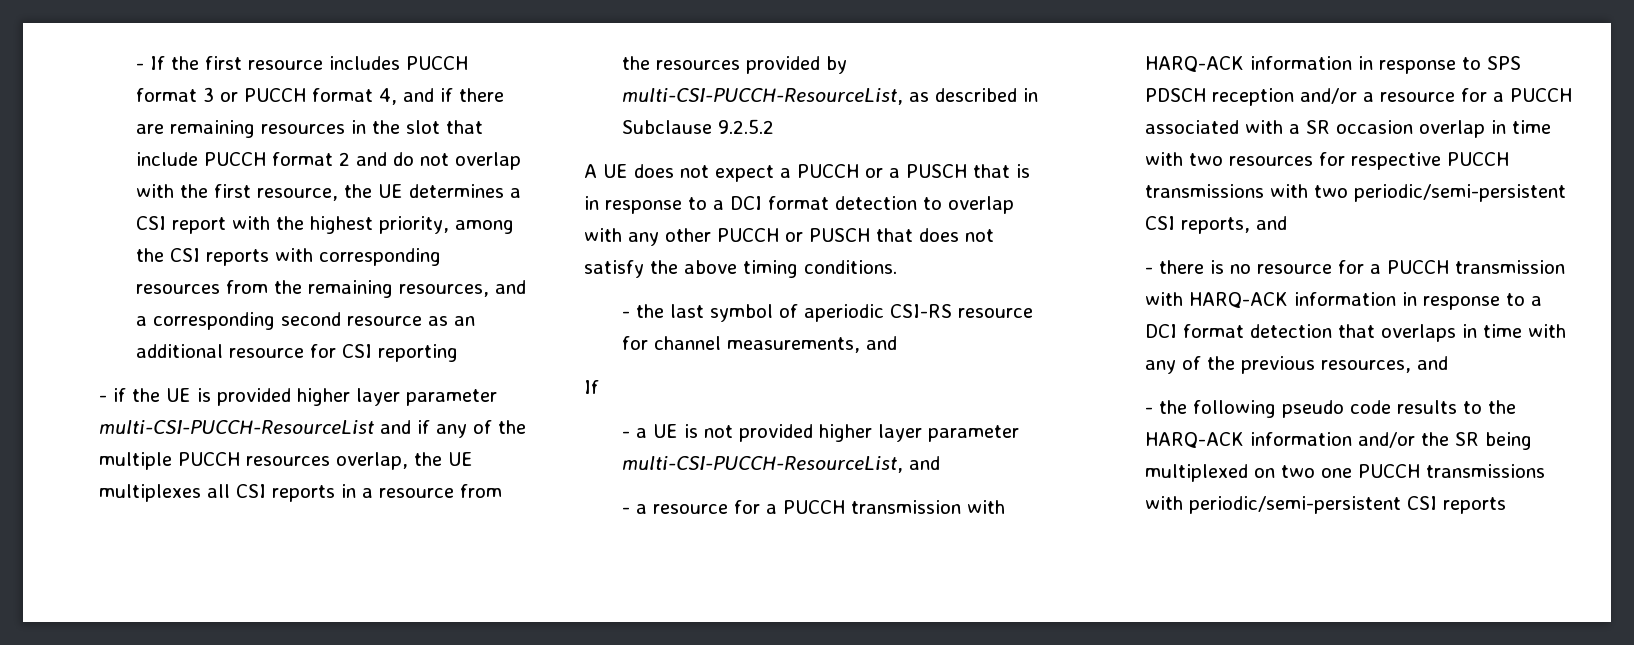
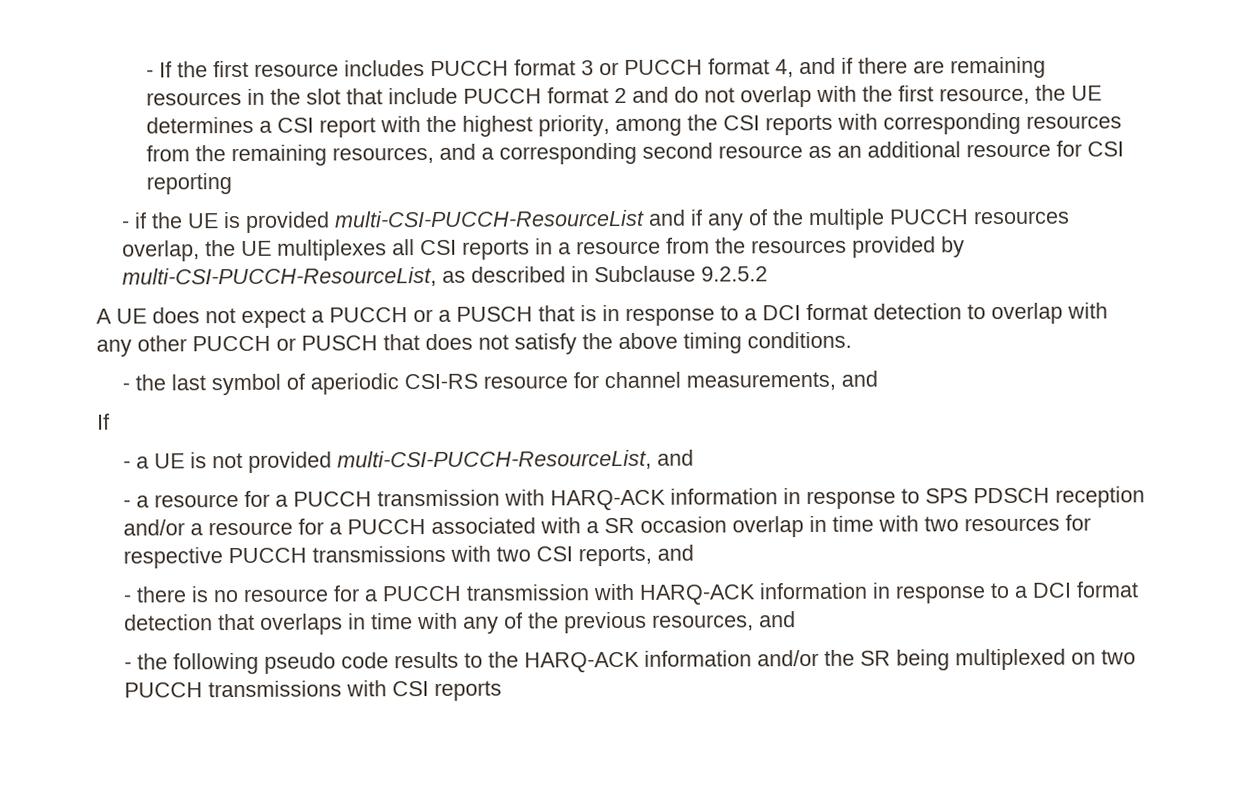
- - if the UE is provided higher layer parameter multi-CSI-PUCCH-ResourceList and if any of the multiple PUCCH resources overlap, the UE multiplexes all CSI reports in a resource from the resources provided by multi-CSI-PUCCH-ResourceList, as described in Subclause 9.2.5.2
+ - if the UE is provided multi-CSI-PUCCH-ResourceList and if any of the multiple PUCCH resources overlap, the UE multiplexes all CSI reports in a resource from the resources provided by multi-CSI-PUCCH-ResourceList, as described in Subclause 9.2.5.2
- - a UE is not provided higher layer parameter multi-CSI-PUCCH-ResourceList, and
+ - a UE is not provided multi-CSI-PUCCH-ResourceList, and
- - a resource for a PUCCH transmission with HARQ-ACK information in response to SPS PDSCH reception and/or a resource for a PUCCH associated with a SR occasion overlap in time with two resources for respective PUCCH transmissions with two periodic/semi-persistent CSI reports, and
+ - a resource for a PUCCH transmission with HARQ-ACK information in response to SPS PDSCH reception and/or a resource for a PUCCH associated with a SR occasion overlap in time with two resources for respective PUCCH transmissions with two CSI reports, and
- - the following pseudo code results to the HARQ-ACK information and/or the SR being multiplexed on two one PUCCH transmissions with periodic/semi-persistent CSI reports
+ - the following pseudo code results to the HARQ-ACK information and/or the SR being multiplexed on two PUCCH transmissions with CSI reports

